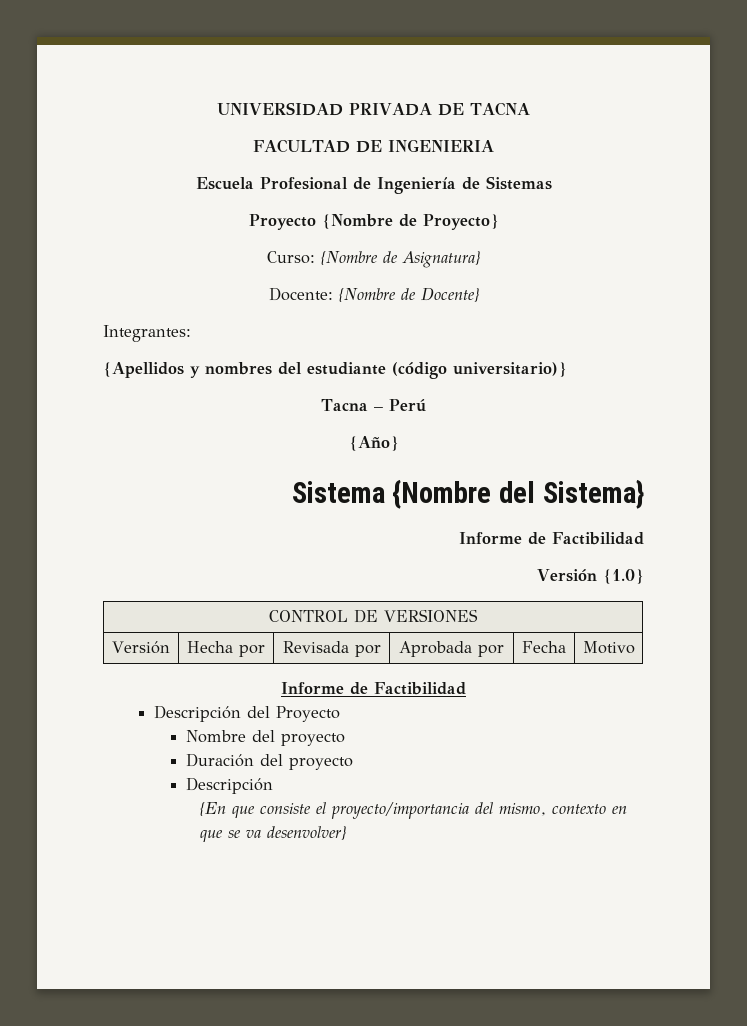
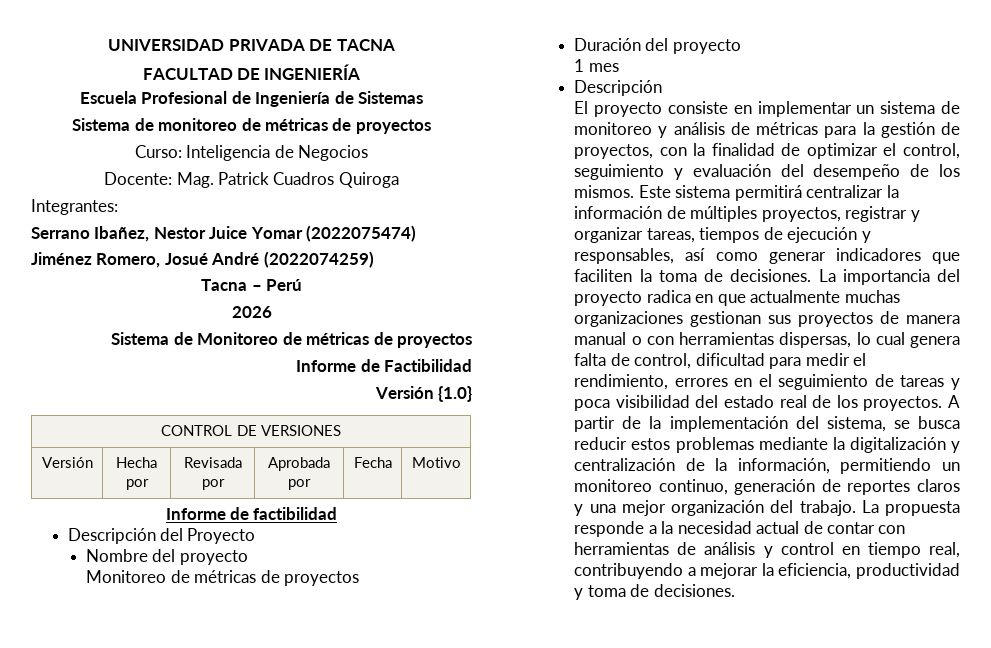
- FACULTAD DE INGENIERIA
+ FACULTAD DE INGENIERÍA
- Proyecto {Nombre de Proyecto}
- Curso: {Nombre de Asignatura}
- Docente: {Nombre de Docente}
+ Sistema de monitoreo de métricas de proyectos
+ Curso: Inteligencia de Negocios
+ Docente: Mag. Patrick Cuadros Quiroga
  Integrantes:
- {Apellidos y nombres del estudiante (código universitario)}
+ Serrano Ibañez, Nestor Juice Yomar (2022075474)
+ Jiménez Romero, Josué André (2022074259)
- {Año}
- Sistema {Nombre del Sistema}
+ 2026
+ Sistema de Monitoreo de métricas de proyectos
  Versión | Hecha por | Revisada por | Aprobada por | Fecha | Motivo
- Informe de Factibilidad
+ Informe de factibilidad
  Nombre del proyecto
+ Monitoreo de métricas de proyectos
+ 1 mes
- {En que consiste el proyecto/importancia del mismo, contexto en que se va desenvolver}
+ El proyecto consiste en implementar un sistema de monitoreo y análisis de métricas para la gestión de proyectos, con la finalidad de optimizar el control, seguimiento y evaluación del desempeño de los mismos. Este sistema permitirá centralizar la información de múltiples proyectos, registrar y organizar tareas, tiempos de ejecución y responsables, así como generar indicadores que faciliten la toma de decisiones. La importancia del proyecto radica en que actualmente muchas organizaciones gestionan sus proyectos de manera manual o con herramientas dispersas, lo cual genera falta de control, dificultad para medir el rendimiento, errores en el seguimiento de tareas y poca visibilidad del estado real de los proyectos. A partir de la implementación del sistema, se busca reducir estos problemas mediante la digitalización y centralización de la información, permitiendo un monitoreo continuo, generación de reportes claros y una mejor organización del trabajo. La propuesta responde a la necesidad actual de contar con herramientas de análisis y control en tiempo real, contribuyendo a mejorar la eficiencia, productividad y toma de decisiones.

